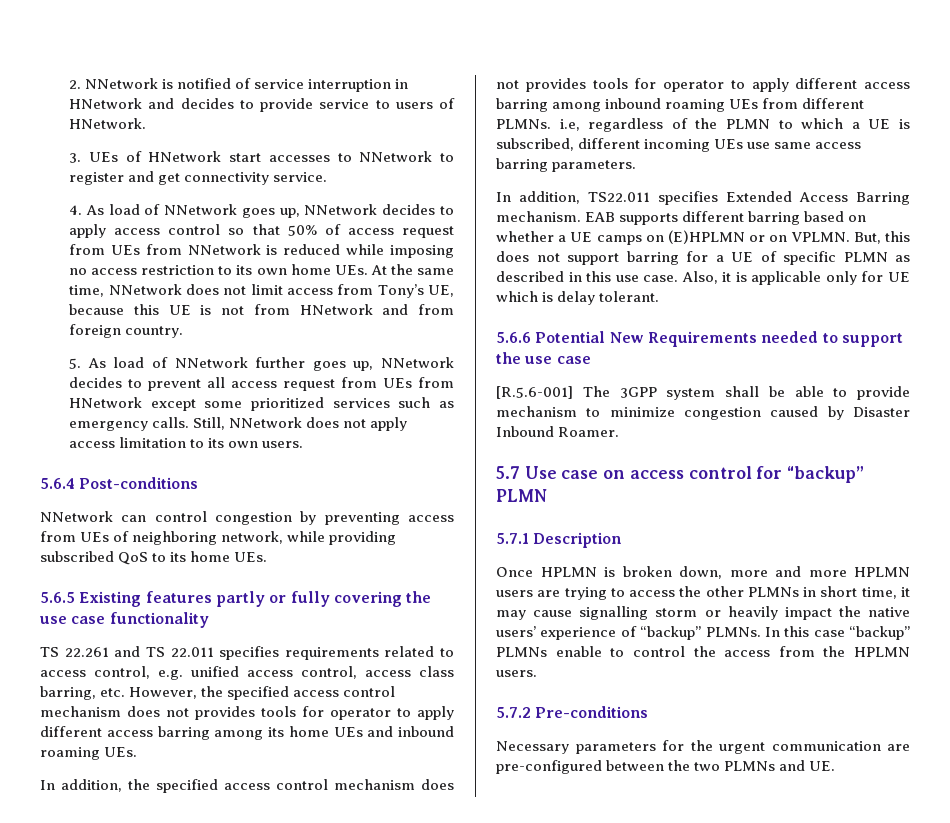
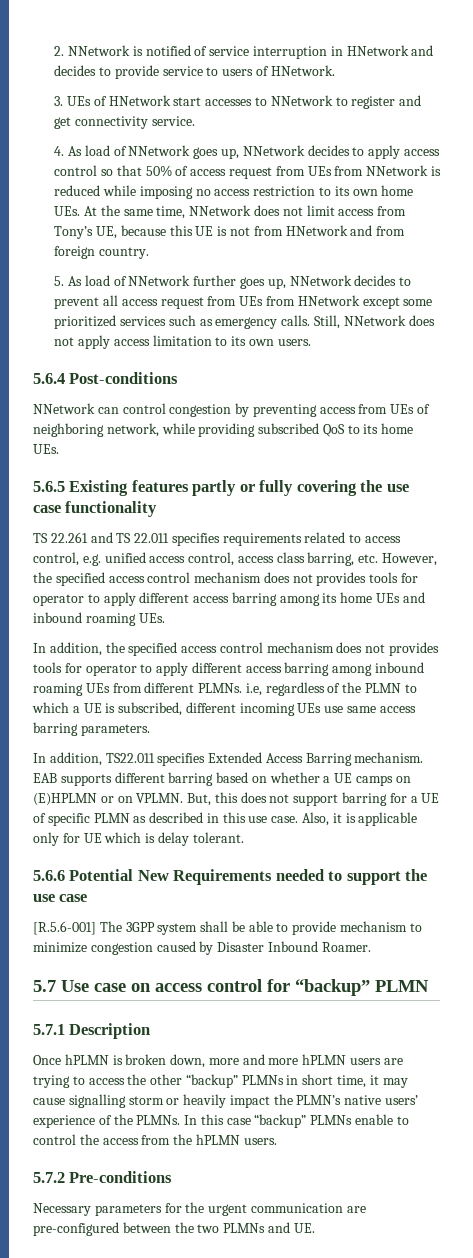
- Once HPLMN is broken down, more and more HPLMN users are trying to access the other PLMNs in short time, it may cause signalling storm or heavily impact the native users’ experience of “backup” PLMNs.
+ Once hPLMN is broken down, more and more hPLMN users are trying to access the other “backup” PLMNs in short time, it may cause signalling storm or heavily impact the PLMN’s native users’ experience of the PLMNs.
- In this case “backup” PLMNs enable to control the access from the HPLMN users.
+ In this case “backup” PLMNs enable to control the access from the hPLMN users.

